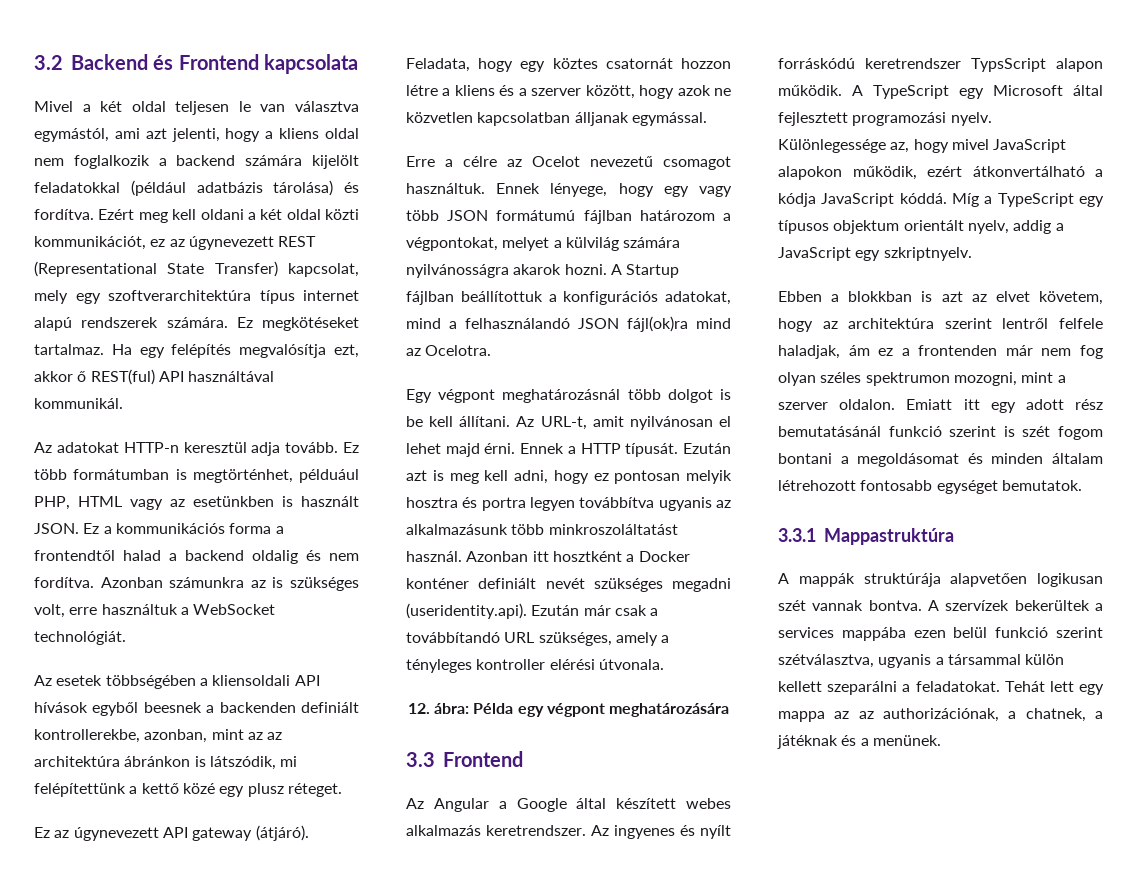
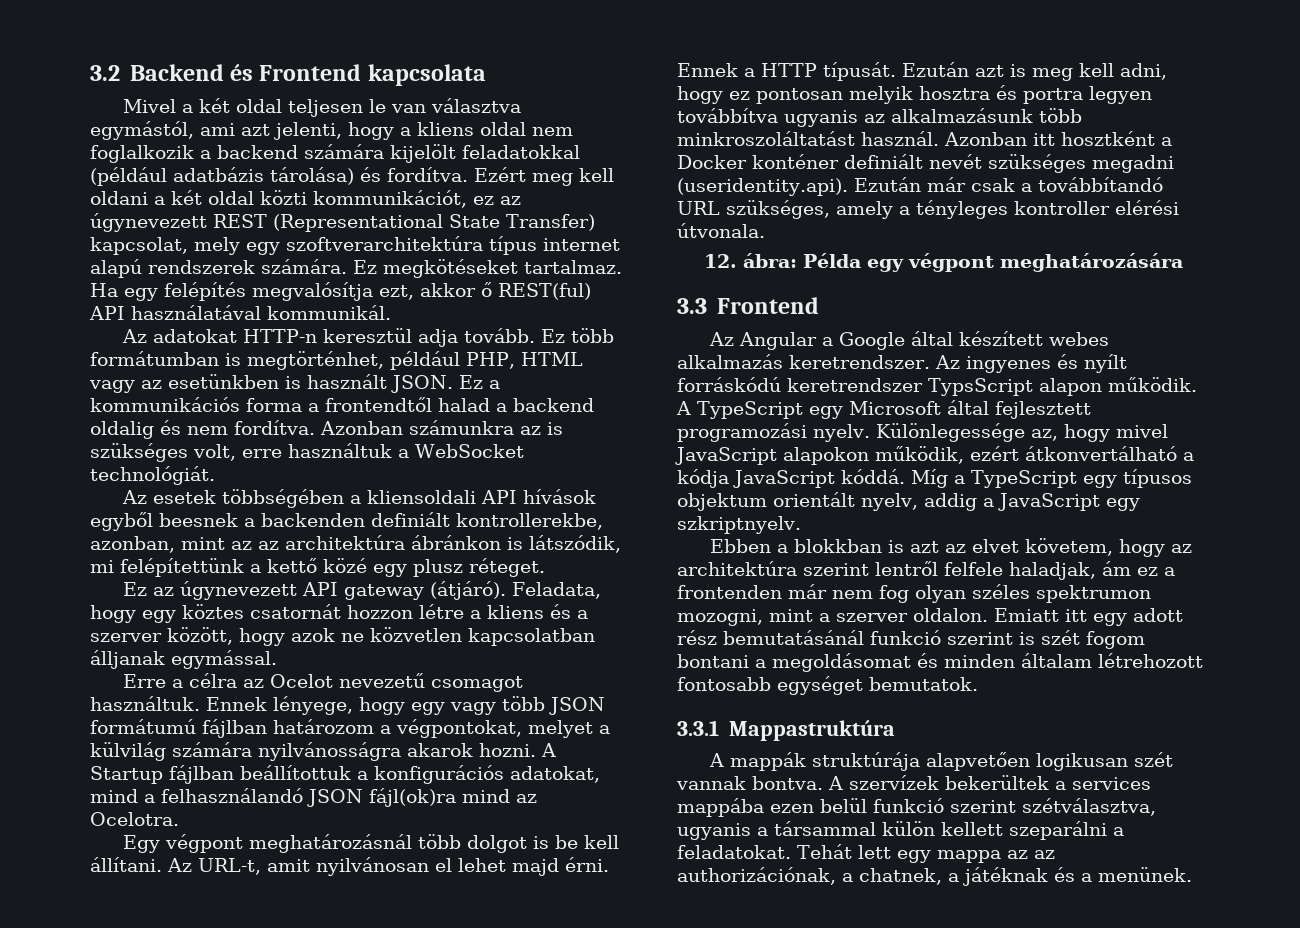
- Ha egy felépítés megvalósítja ezt, akkor ő REST(ful) API használtával kommunikál.
+ Ha egy felépítés megvalósítja ezt, akkor ő REST(ful) API használatával kommunikál.
- Ez több formátumban is megtörténhet, példuául PHP, HTML vagy az esetünkben is használt JSON.
+ Ez több formátumban is megtörténhet, például PHP, HTML vagy az esetünkben is használt JSON.
- Erre a célre az Ocelot nevezetű csomagot használtuk.
+ Erre a célra az Ocelot nevezetű csomagot használtuk.

